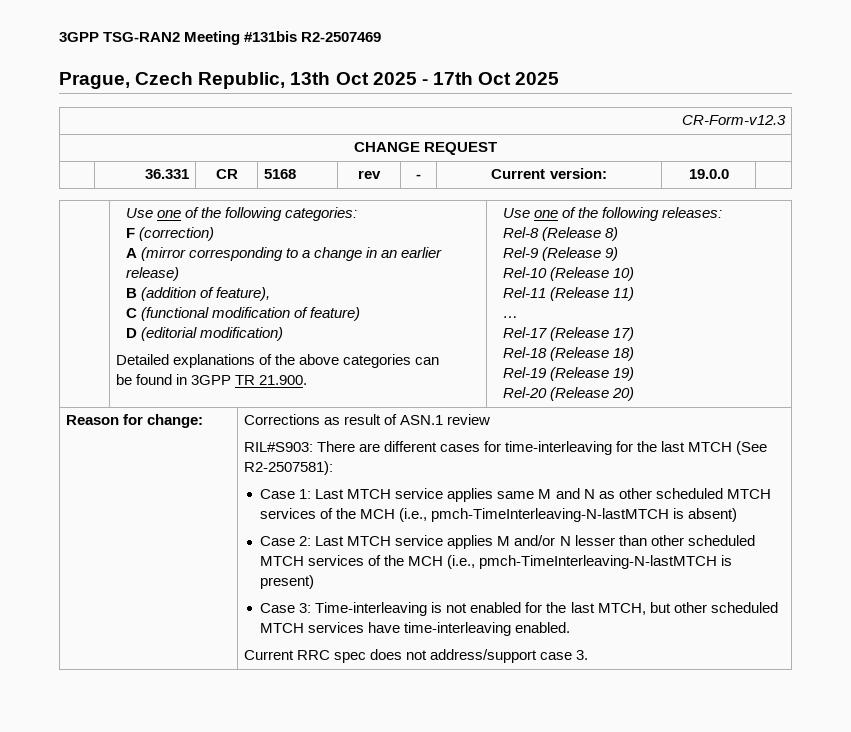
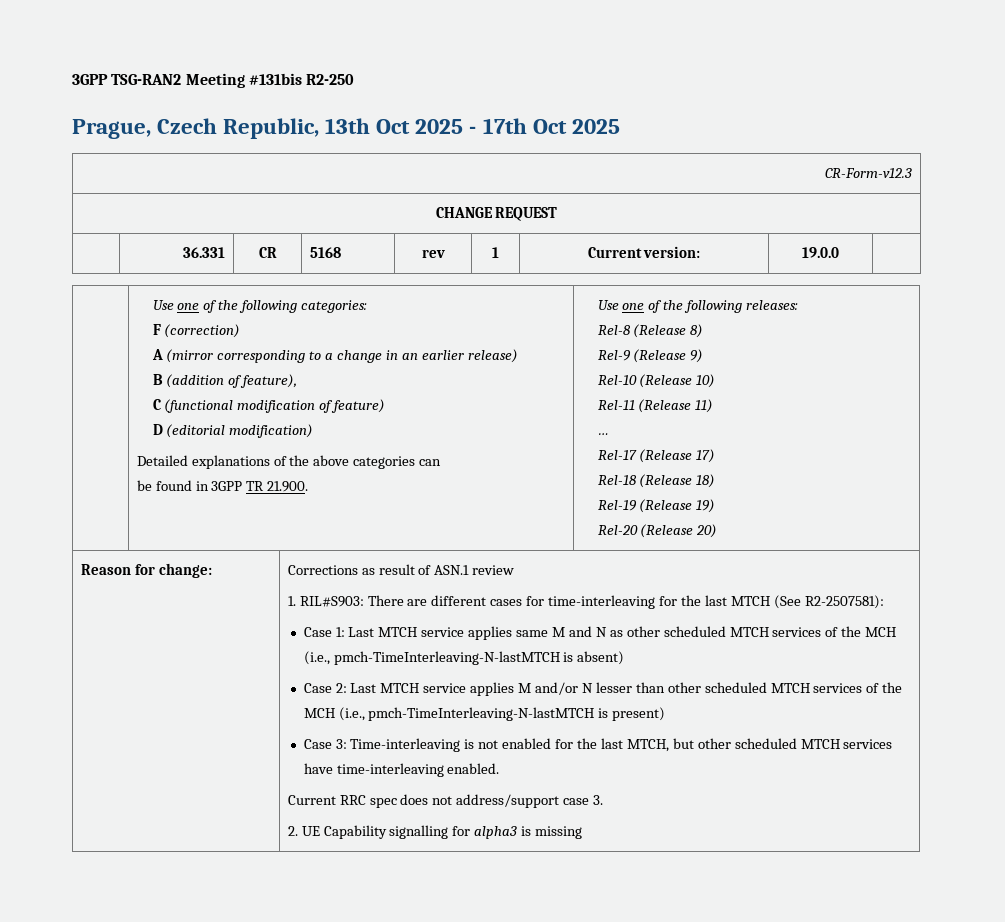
- 3GPP TSG-RAN2 Meeting #131bis R2-2507469
+ 3GPP TSG-RAN2 Meeting #131bis R2-250
- | 36.331 | CR | 5168 | rev | - | Current version: | 19.0.0 |
+ | 36.331 | CR | 5168 | rev | 1 | Current version: | 19.0.0 |
- RIL#S903: There are different cases for time-interleaving for the last MTCH (See R2-2507581):
+ 1. RIL#S903: There are different cases for time-interleaving for the last MTCH (See R2-2507581):
+ 2. UE Capability signalling for alpha3 is missing

